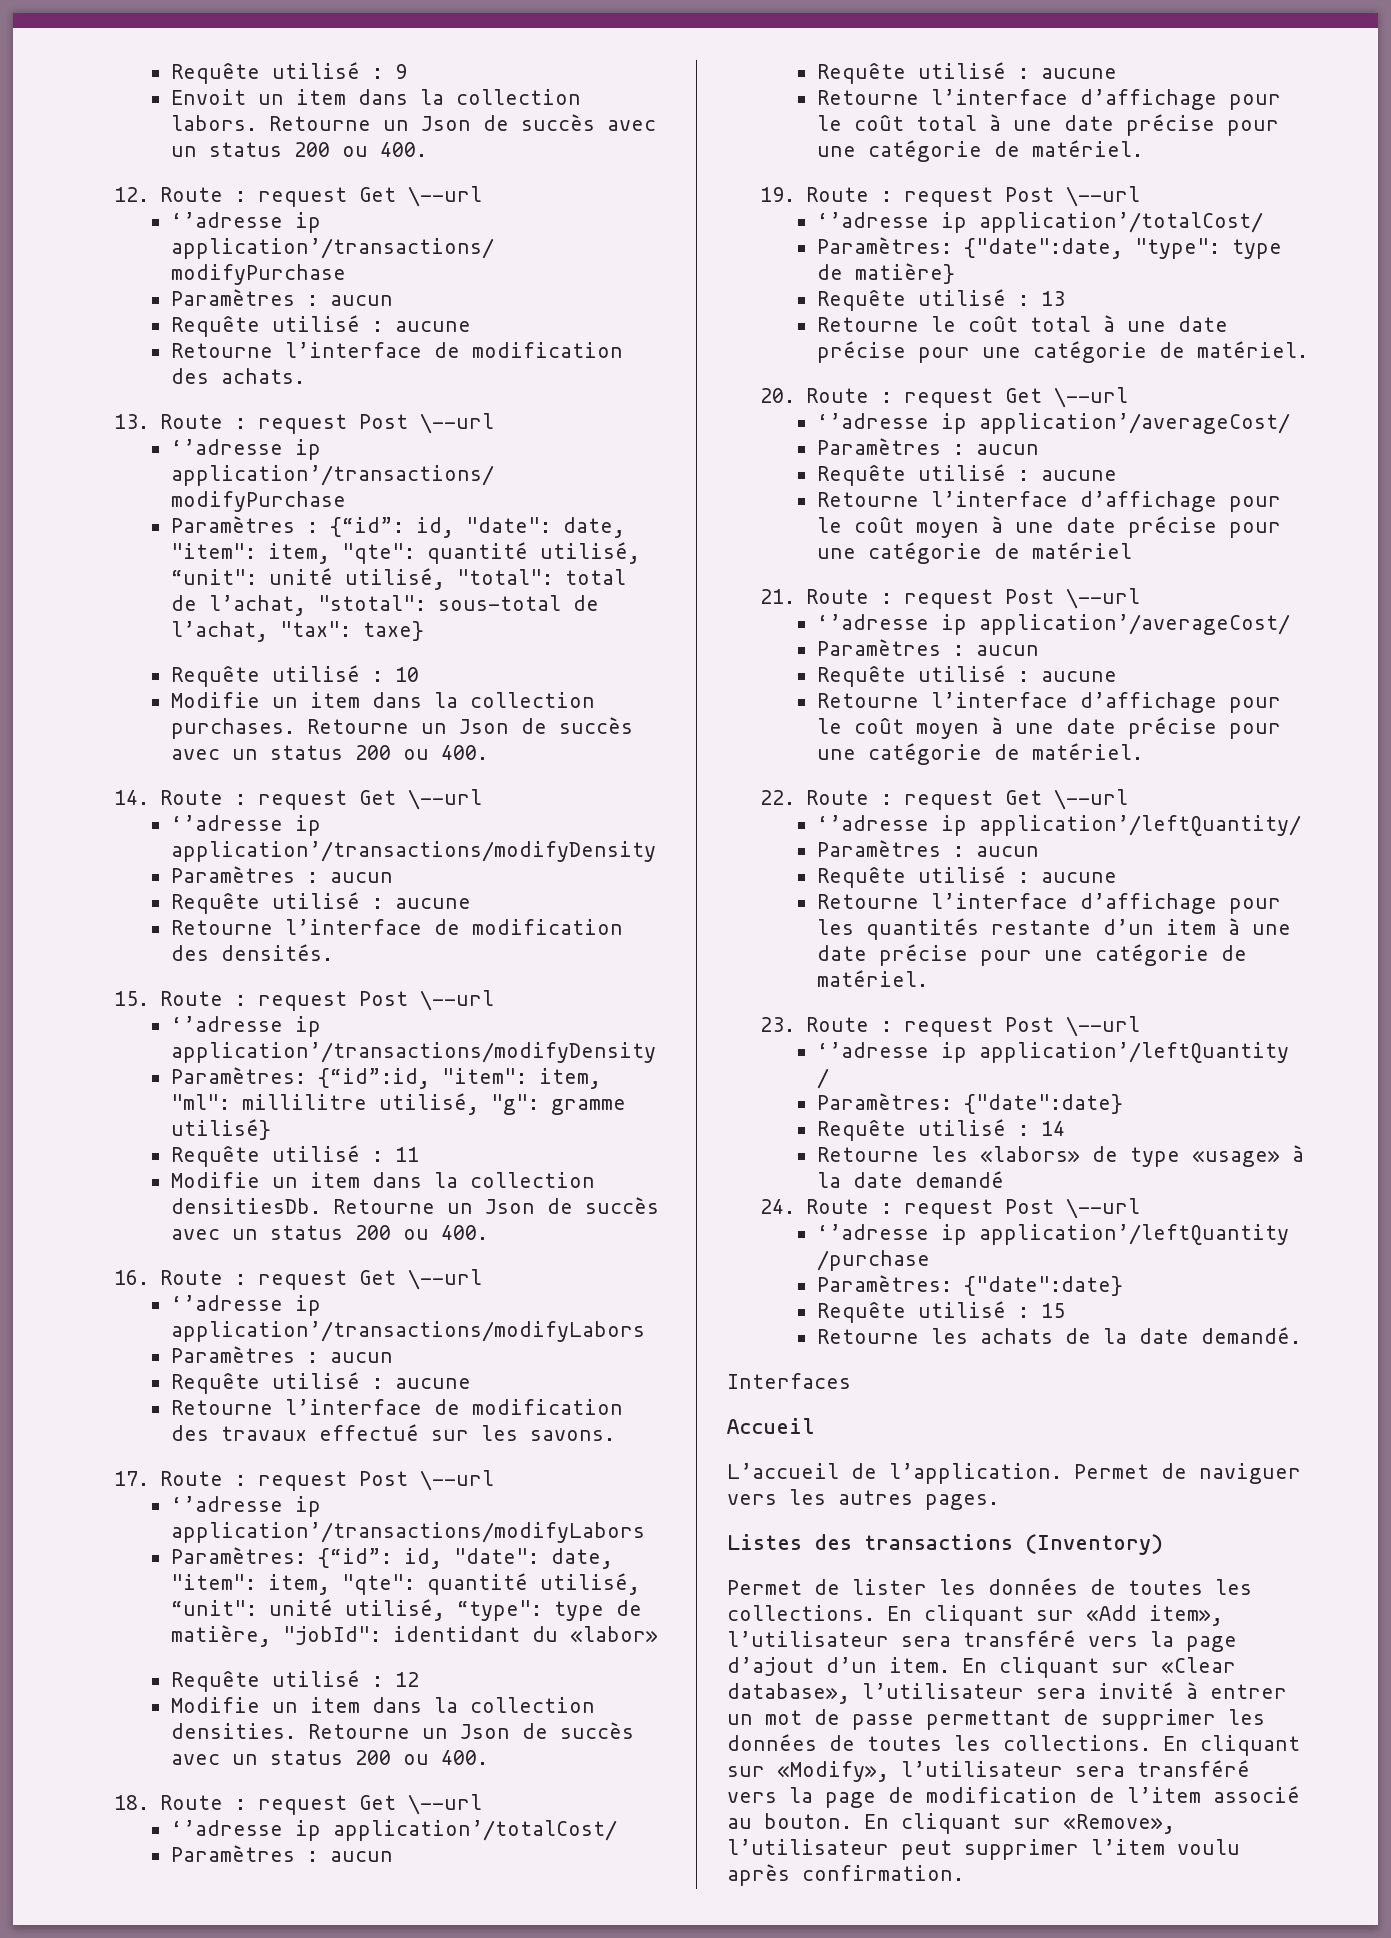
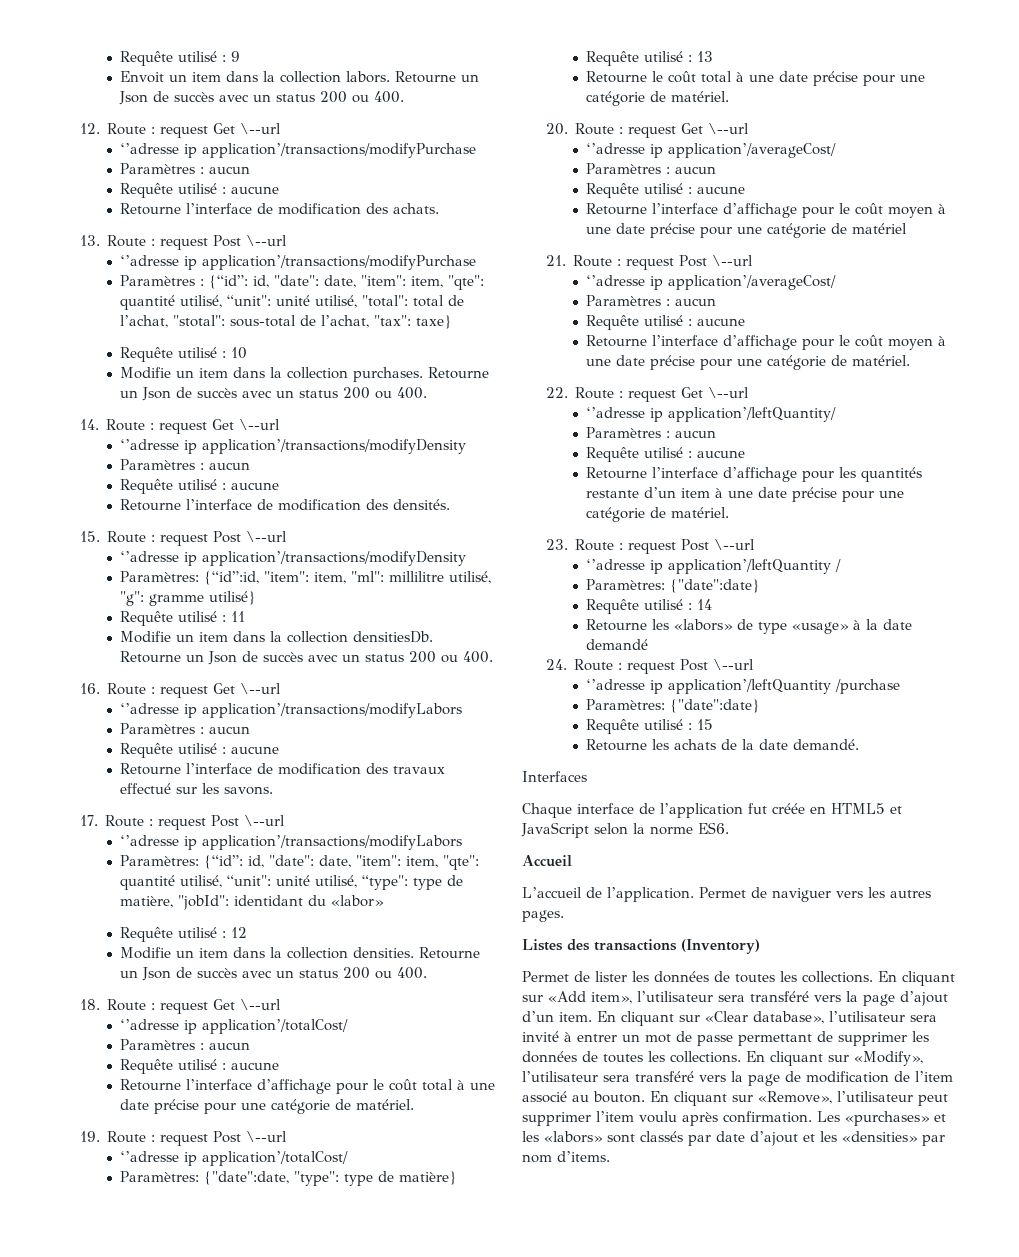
+ Chaque interface de l’application fut créée en HTML5 et JavaScript selon la norme ES6.
+ Les «purchases» et les «labors» sont classés par date d’ajout et les «densities» par nom d’items.

